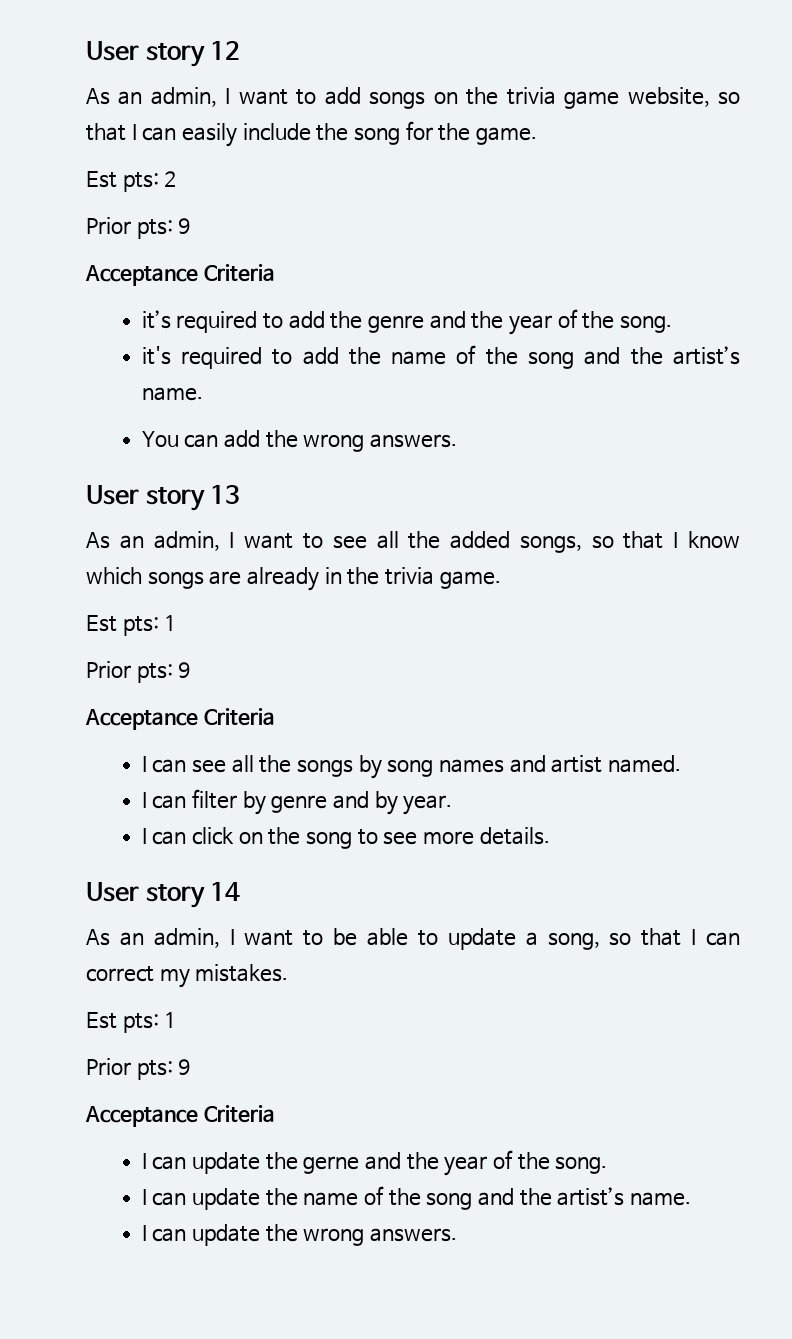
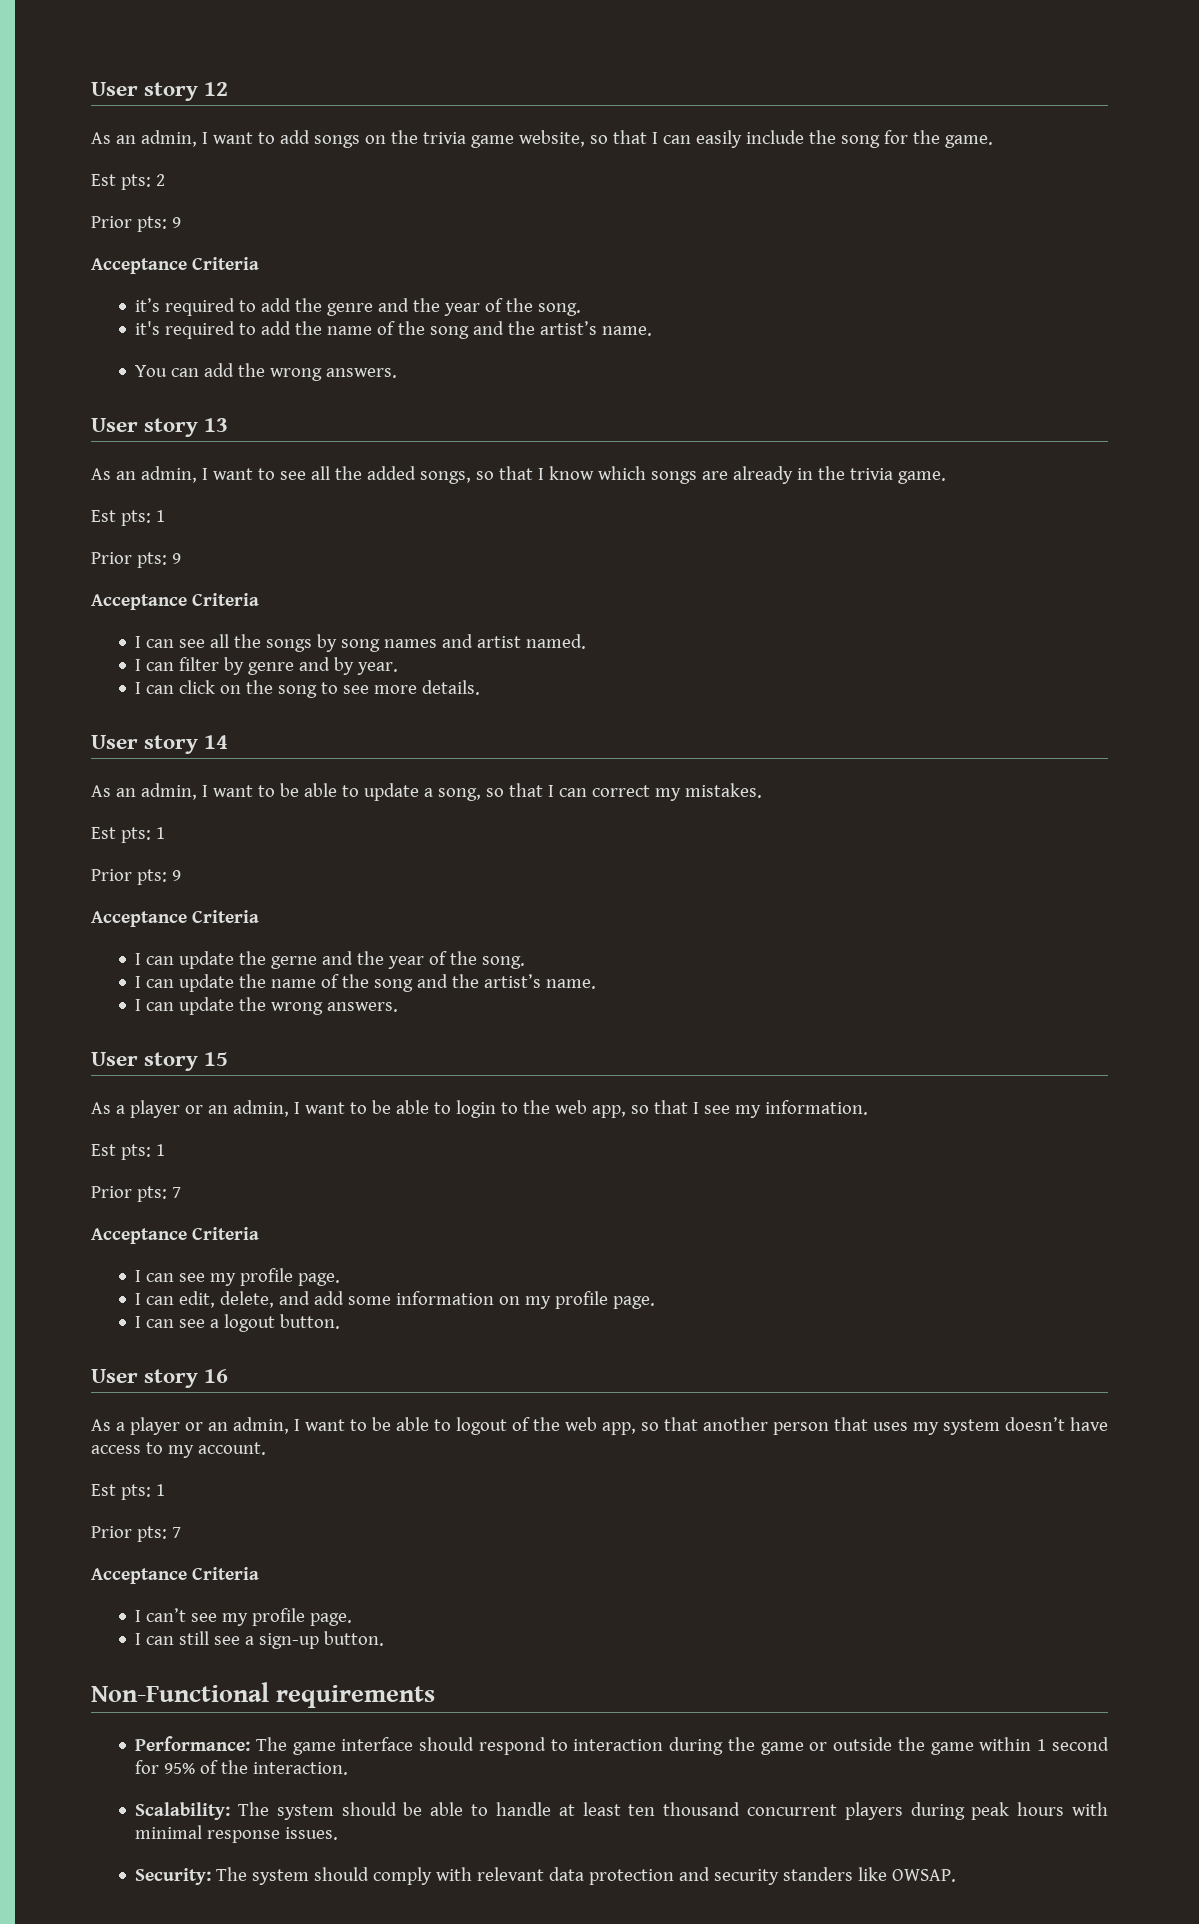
+ User story 15
+ As a player or an admin, I want to be able to login to the web app, so that I see my information.
+ Est pts: 1
+ Prior pts: 7
+ Acceptance Criteria
+ I can see my profile page.
+ I can edit, delete, and add some information on my profile page.
+ I can see a logout button.
+ User story 16
+ As a player or an admin, I want to be able to logout of the web app, so that another person that uses my system doesn’t have access to my account.
+ Est pts: 1
+ Prior pts: 7
+ Acceptance Criteria
+ I can’t see my profile page.
+ I can still see a sign-up button.
+ Non-Functional requirements
+ Performance: The game interface should respond to interaction during the game or outside the game within 1 second for 95% of the interaction.
+ Scalability: The system should be able to handle at least ten thousand concurrent players during peak hours with minimal response issues.
+ Security: The system should comply with relevant data protection and security standers like OWSAP.

